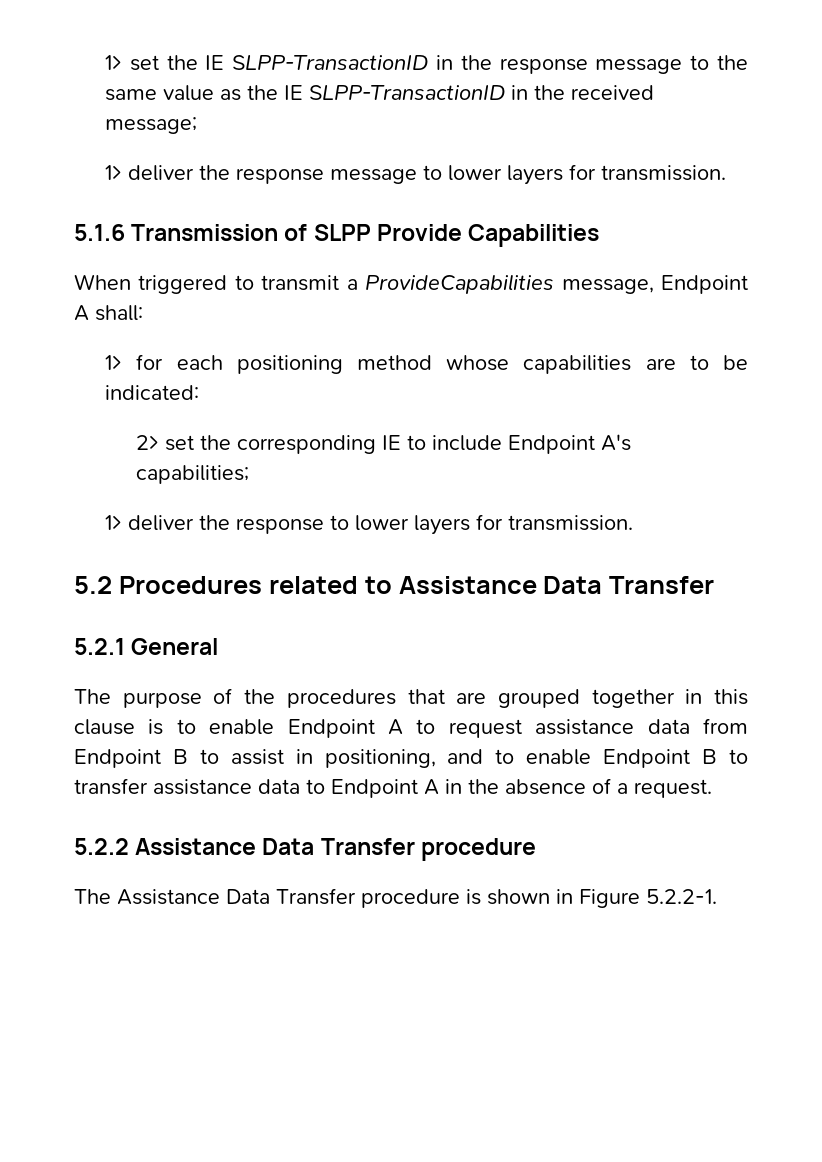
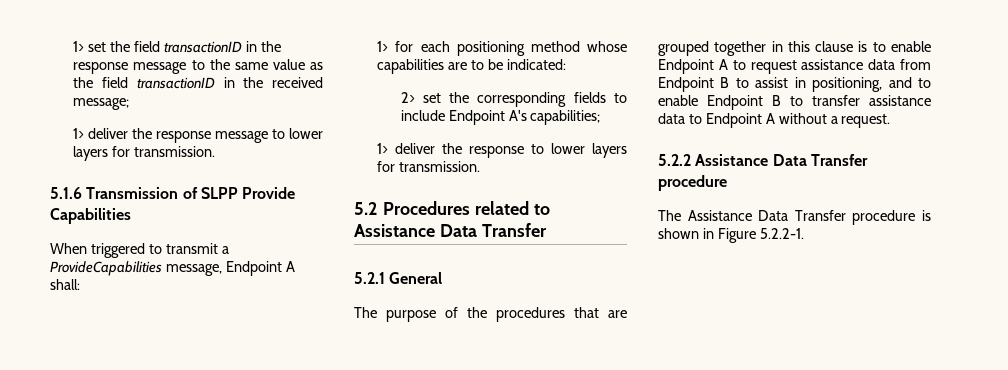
- 1> set the IE SLPP-TransactionID in the response message to the same value as the IE SLPP-TransactionID in the received message;
+ 1> set the field transactionID in the response message to the same value as the field transactionID in the received message;
- 2> set the corresponding IE to include Endpoint A's capabilities;
+ 2> set the corresponding fields to include Endpoint A's capabilities;
- The purpose of the procedures that are grouped together in this clause is to enable Endpoint A to request assistance data from Endpoint B to assist in positioning, and to enable Endpoint B to transfer assistance data to Endpoint A in the absence of a request.
+ The purpose of the procedures that are grouped together in this clause is to enable Endpoint A to request assistance data from Endpoint B to assist in positioning, and to enable Endpoint B to transfer assistance data to Endpoint A without a request.

